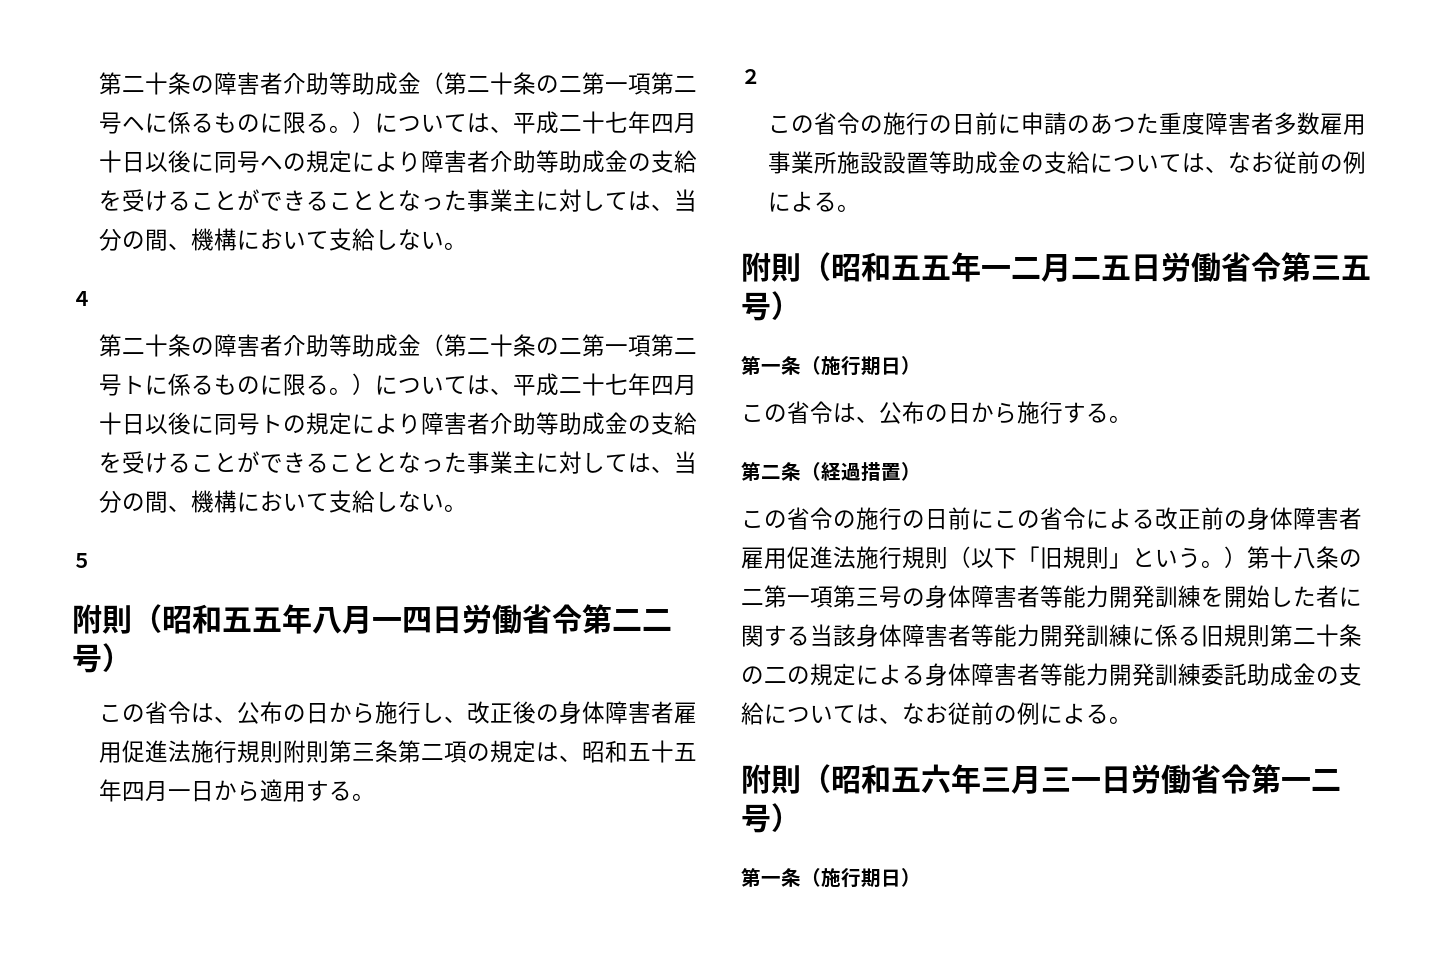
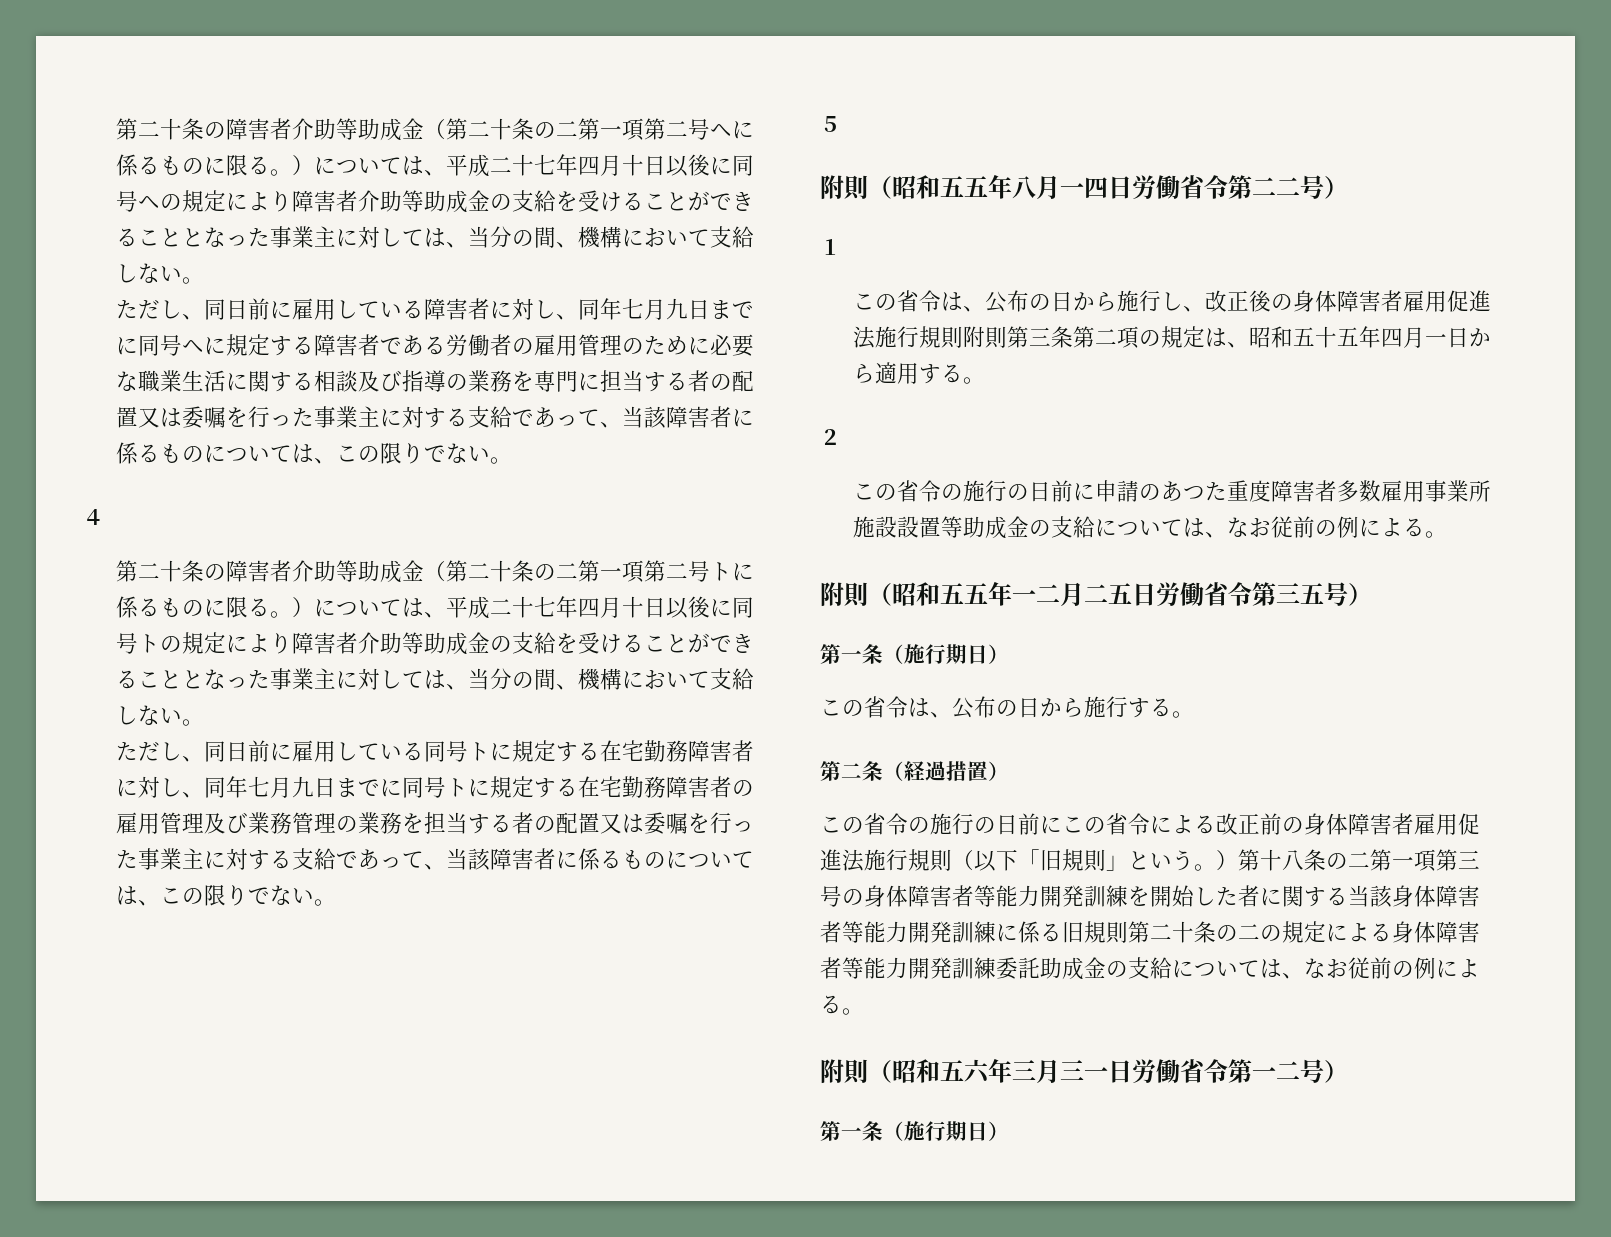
+ ただし、同日前に雇用している障害者に対し、同年七月九日までに同号ヘに規定する障害者である労働者の雇用管理のために必要な職業生活に関する相談及び指導の業務を専門に担当する者の配置又は委嘱を行った事業主に対する支給であって、当該障害者に係るものについては、この限りでない。
+ ただし、同日前に雇用している同号トに規定する在宅勤務障害者に対し、同年七月九日までに同号トに規定する在宅勤務障害者の雇用管理及び業務管理の業務を担当する者の配置又は委嘱を行った事業主に対する支給であって、当該障害者に係るものについては、この限りでない。
+ １

